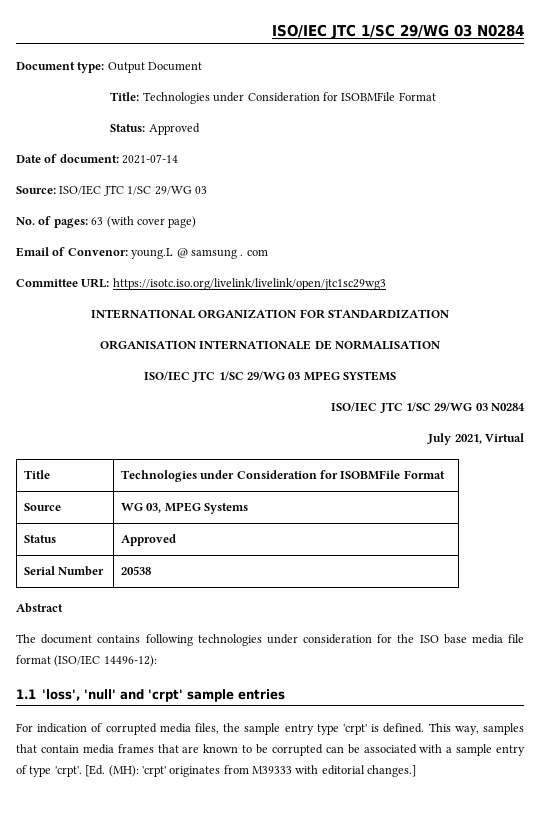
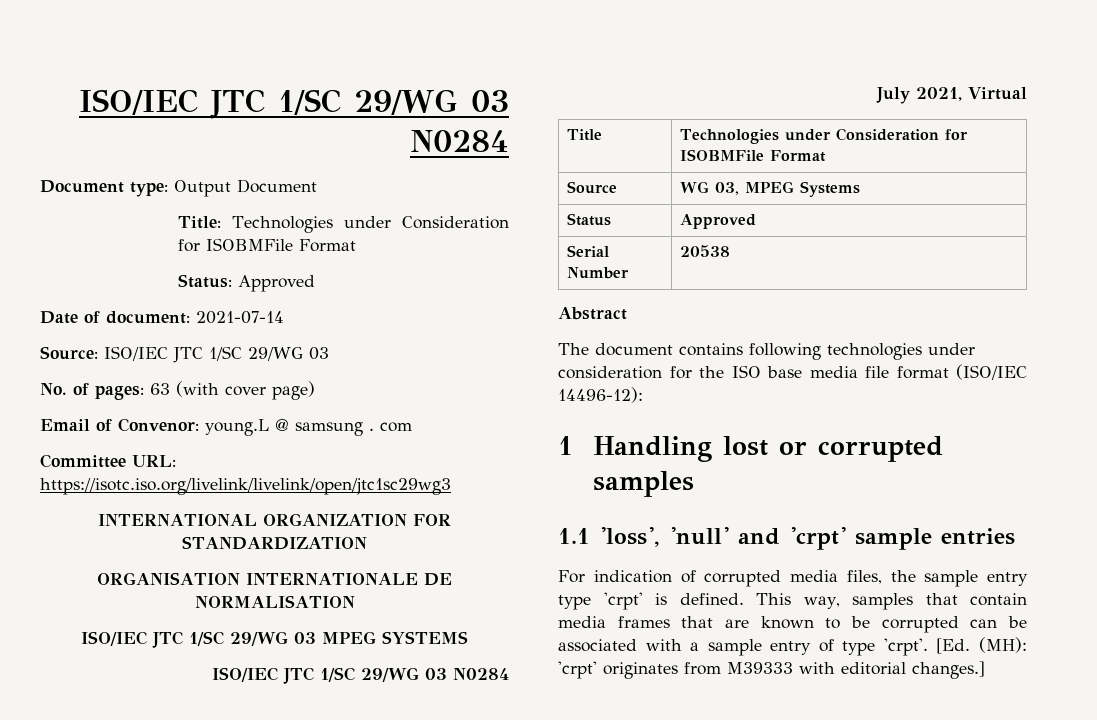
+ 1 Handling lost or corrupted samples

